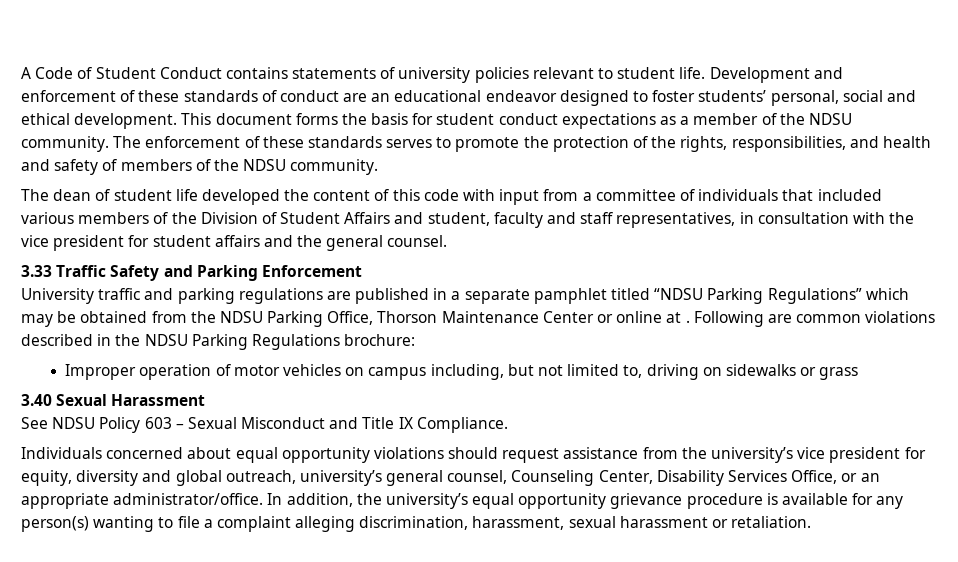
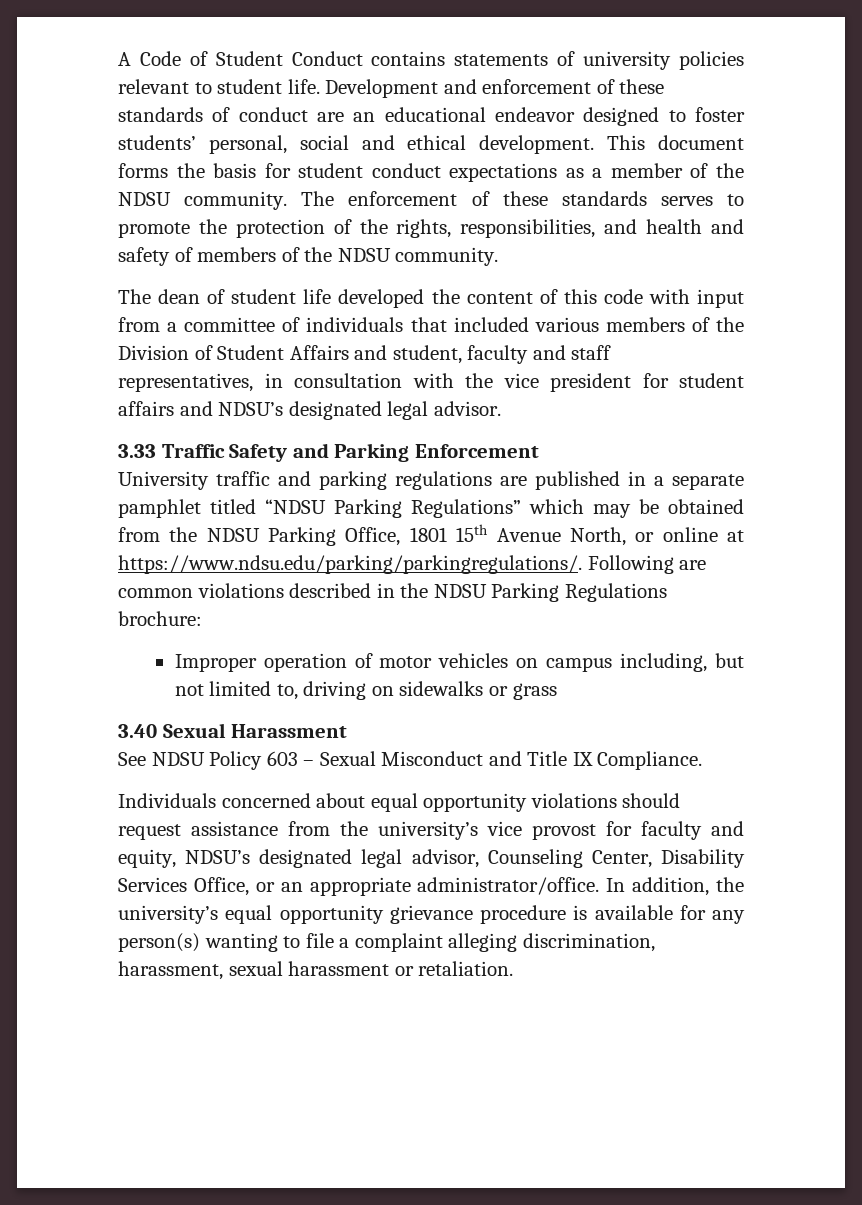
- The dean of student life developed the content of this code with input from a committee of individuals that included various members of the Division of Student Affairs and student, faculty and staff representatives, in consultation with the vice president for student affairs and the general counsel.
+ The dean of student life developed the content of this code with input from a committee of individuals that included various members of the Division of Student Affairs and student, faculty and staff representatives, in consultation with the vice president for student affairs and NDSU’s designated legal advisor.
- University traffic and parking regulations are published in a separate pamphlet titled “NDSU Parking Regulations” which may be obtained from the NDSU Parking Office, Thorson Maintenance Center or online at . Following are common violations described in the NDSU Parking Regulations brochure:
+ University traffic and parking regulations are published in a separate pamphlet titled “NDSU Parking Regulations” which may be obtained from the NDSU Parking Office, 1801 15th Avenue North, or online at https://www.ndsu.edu/parking/parkingregulations/. Following are common violations described in the NDSU Parking Regulations brochure:
- Individuals concerned about equal opportunity violations should request assistance from the university’s vice president for equity, diversity and global outreach, university’s general counsel, Counseling Center, Disability Services Office, or an appropriate administrator/office.
+ Individuals concerned about equal opportunity violations should request assistance from the university’s vice provost for faculty and equity, NDSU’s designated legal advisor, Counseling Center, Disability Services Office, or an appropriate administrator/office.

